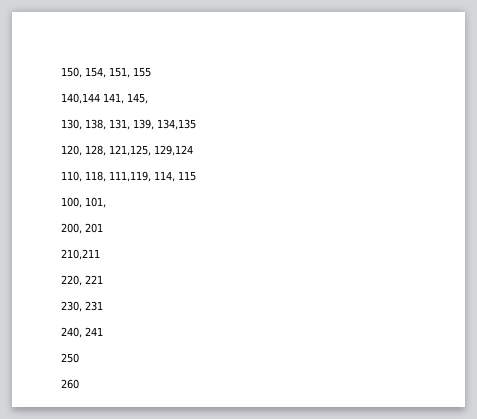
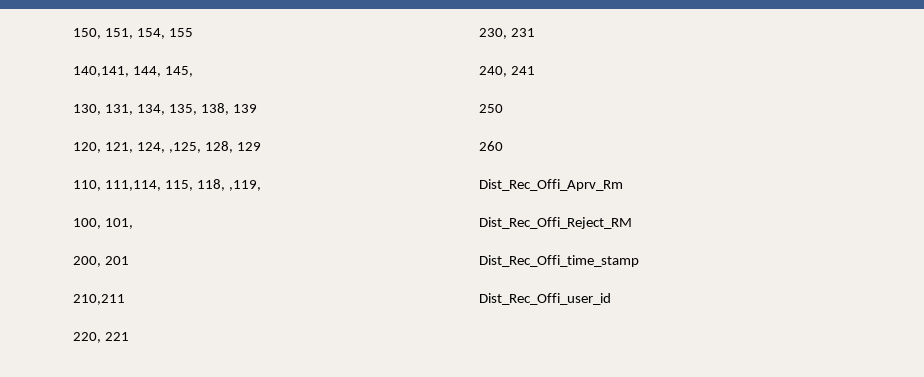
- 150, 154, 151, 155
+ 150, 151, 154, 155
- 140,144 141, 145,
+ 140,141, 144, 145,
- 130, 138, 131, 139, 134,135
- 120, 128, 121,125, 129,124
- 110, 118, 111,119, 114, 115
+ 130, 131, 134, 135, 138, 139
+ 120, 121, 124, ,125, 128, 129
+ 110, 111,114, 115, 118, ,119,
+ Dist_Rec_Offi_Aprv_Rm
+ Dist_Rec_Offi_Reject_RM
+ Dist_Rec_Offi_time_stamp
+ Dist_Rec_Offi_user_id

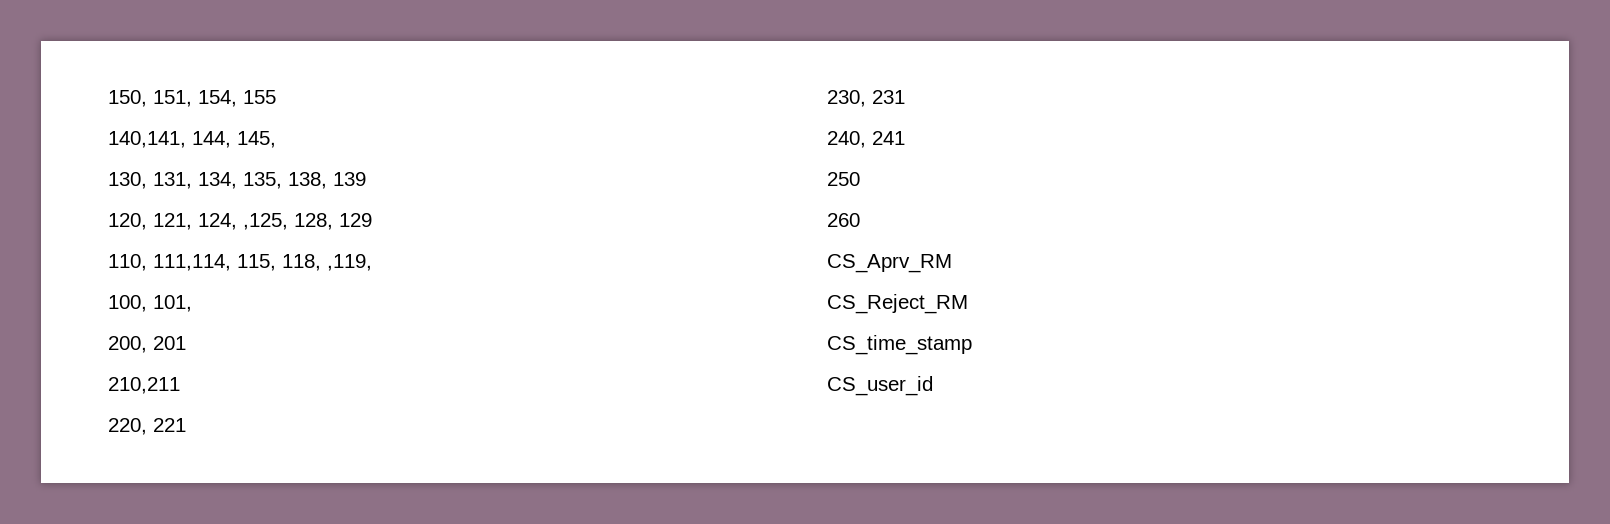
- Dist_Rec_Offi_Aprv_Rm
- Dist_Rec_Offi_Reject_RM
- Dist_Rec_Offi_time_stamp
- Dist_Rec_Offi_user_id
+ CS_Aprv_RM
+ CS_Reject_RM
+ CS_time_stamp
+ CS_user_id

